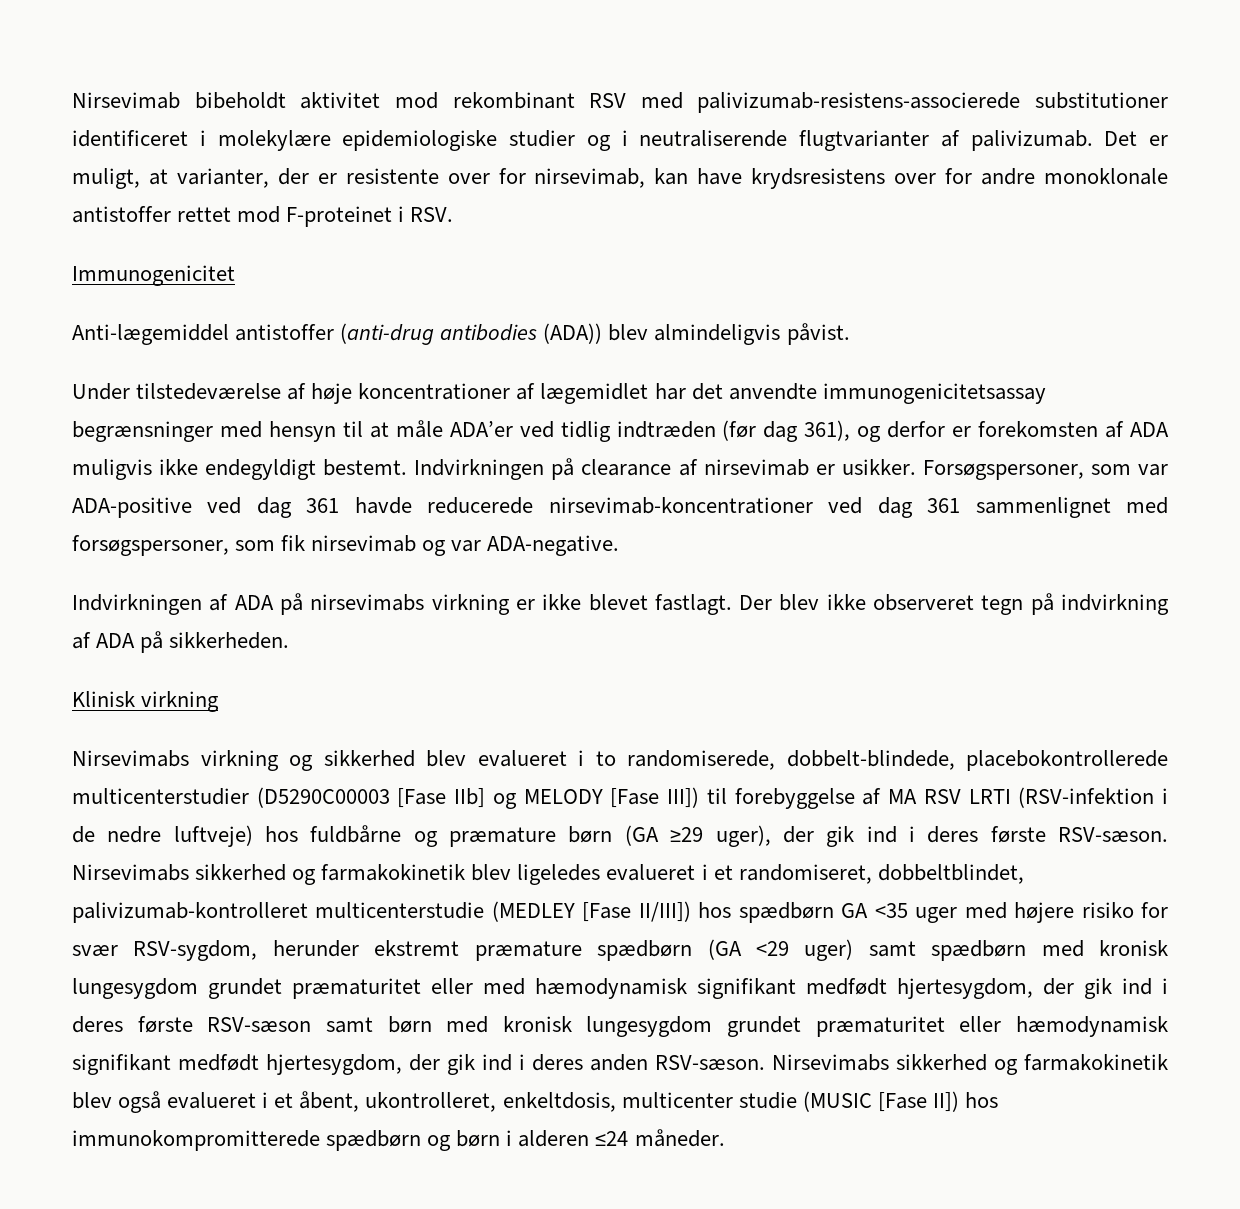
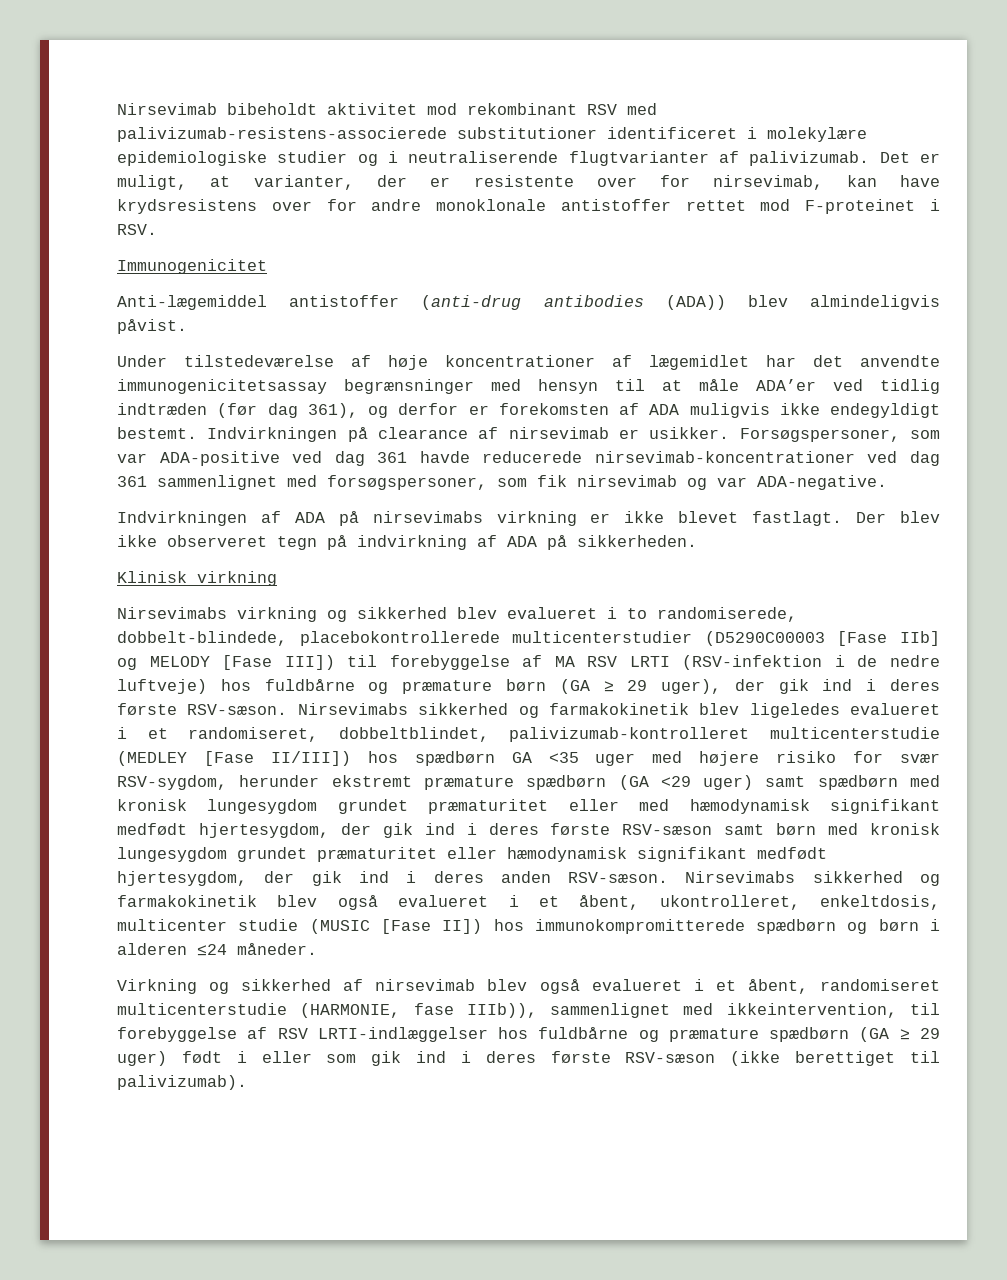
- Nirsevimabs virkning og sikkerhed blev evalueret i to randomiserede, dobbelt-blindede, placebokontrollerede multicenterstudier (D5290C00003 [Fase IIb] og MELODY [Fase III]) til forebyggelse af MA RSV LRTI (RSV-infektion i de nedre luftveje) hos fuldbårne og præmature børn (GA ≥29 uger), der gik ind i deres første RSV-sæson.
+ Nirsevimabs virkning og sikkerhed blev evalueret i to randomiserede, dobbelt-blindede, placebokontrollerede multicenterstudier (D5290C00003 [Fase IIb] og MELODY [Fase III]) til forebyggelse af MA RSV LRTI (RSV-infektion i de nedre luftveje) hos fuldbårne og præmature børn (GA ≥ 29 uger), der gik ind i deres første RSV-sæson.
+ Virkning og sikkerhed af nirsevimab blev også evalueret i et åbent, randomiseret multicenterstudie (HARMONIE, fase IIIb)), sammenlignet med ikkeintervention, til forebyggelse af RSV LRTI-indlæggelser hos fuldbårne og præmature spædbørn (GA ≥ 29 uger) født i eller som gik ind i deres første RSV-sæson (ikke berettiget til palivizumab).

